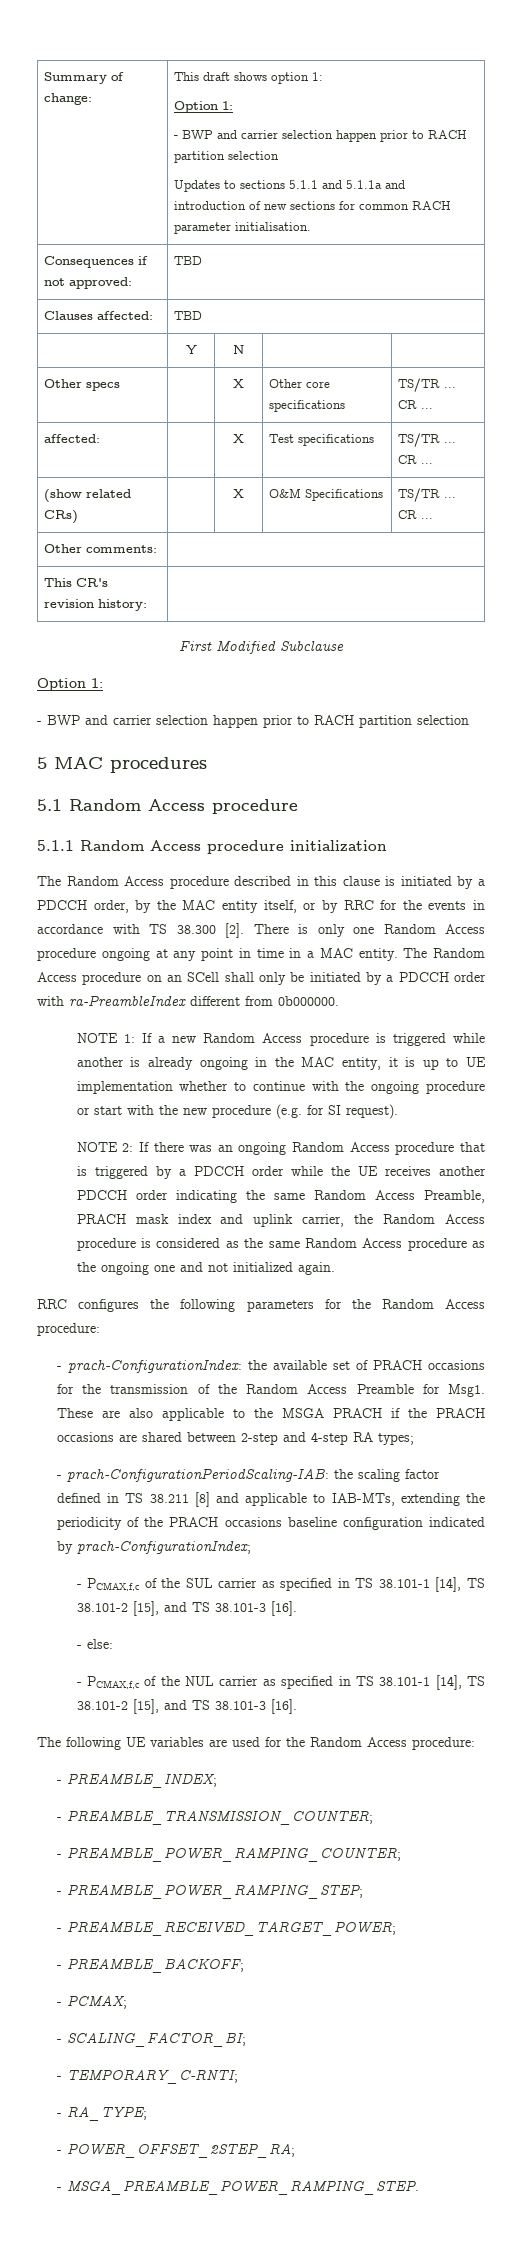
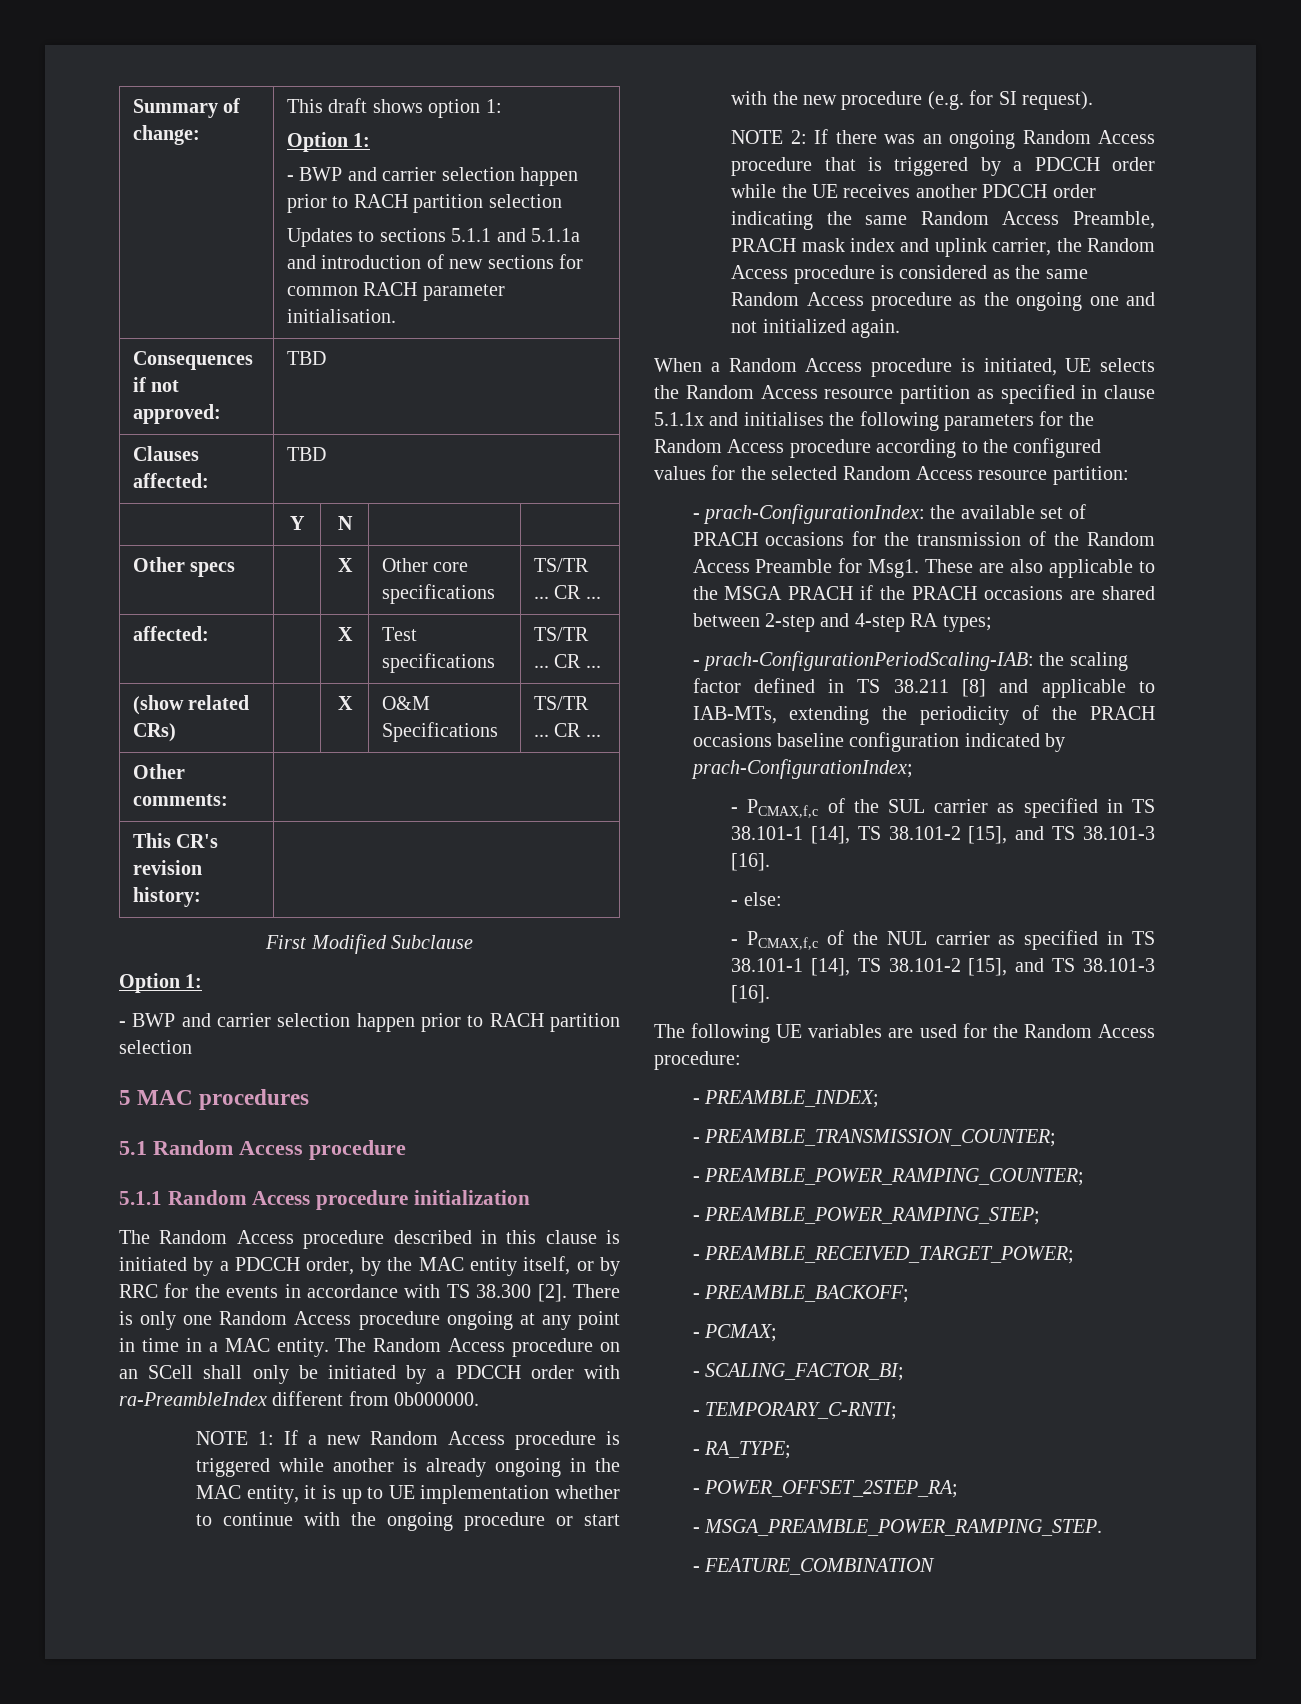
- RRC configures the following parameters for the Random Access procedure:
+ When a Random Access procedure is initiated, UE selects the Random Access resource partition as specified in clause 5.1.1x and initialises the following parameters for the Random Access procedure according to the configured values for the selected Random Access resource partition:
+ - FEATURE_COMBINATION

